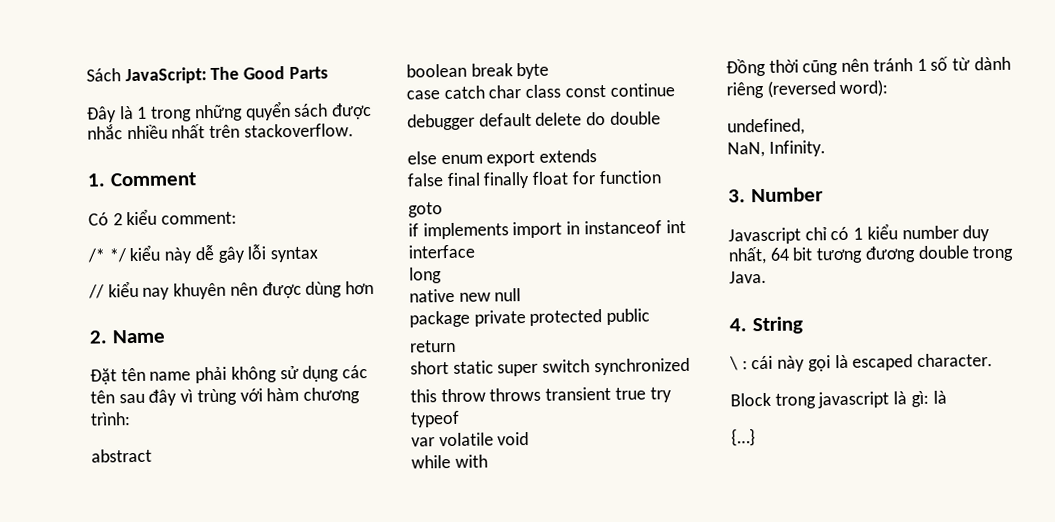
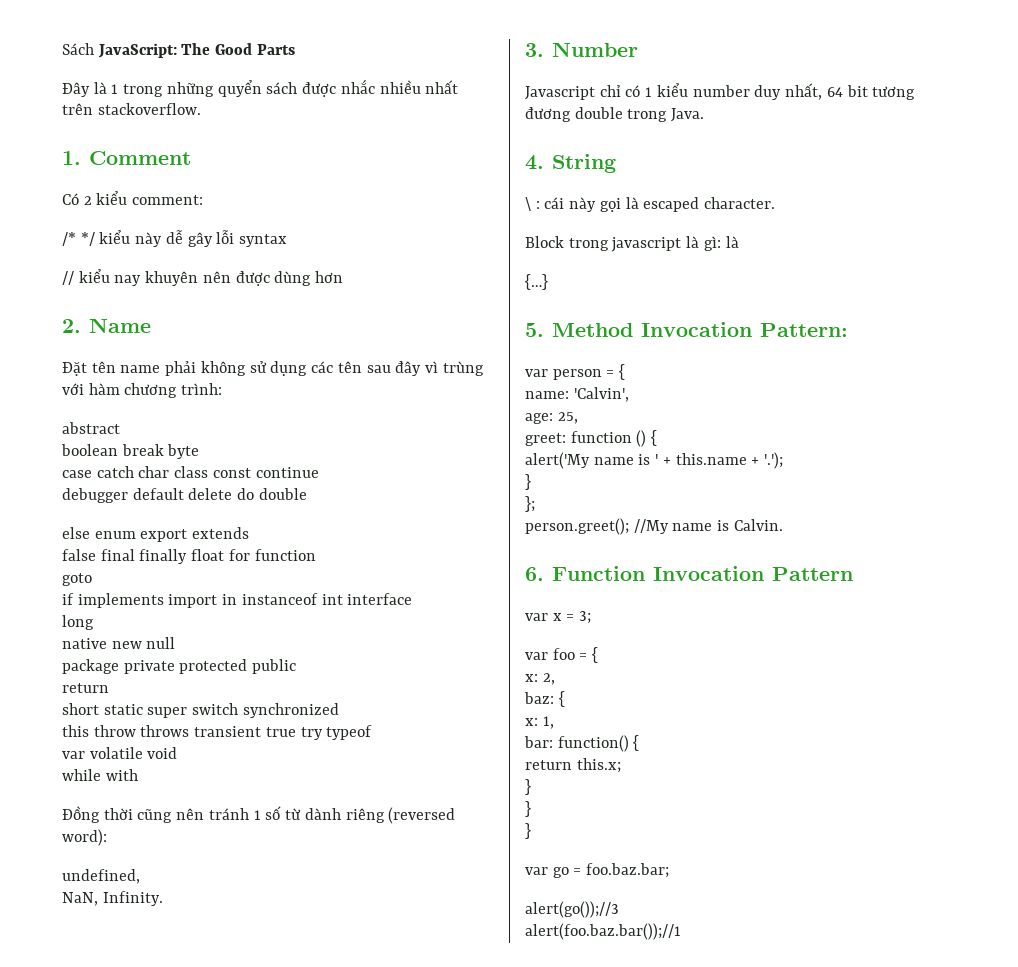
+ 5. Method Invocation Pattern:
+ var person = {
+ name: 'Calvin',
+ age: 25,
+ greet: function () {
+ alert('My name is ' + this.name + '.');
+ }
+ };
+ person.greet(); //My name is Calvin.
+ 6. Function Invocation Pattern
+ var x = 3;
+ var foo = {
+ x: 2,
+ baz: {
+ x: 1,
+ bar: function() {
+ return this.x;
+ }
+ }
+ }
+ var go = foo.baz.bar;
+ alert(go());//3
+ alert(foo.baz.bar());//1

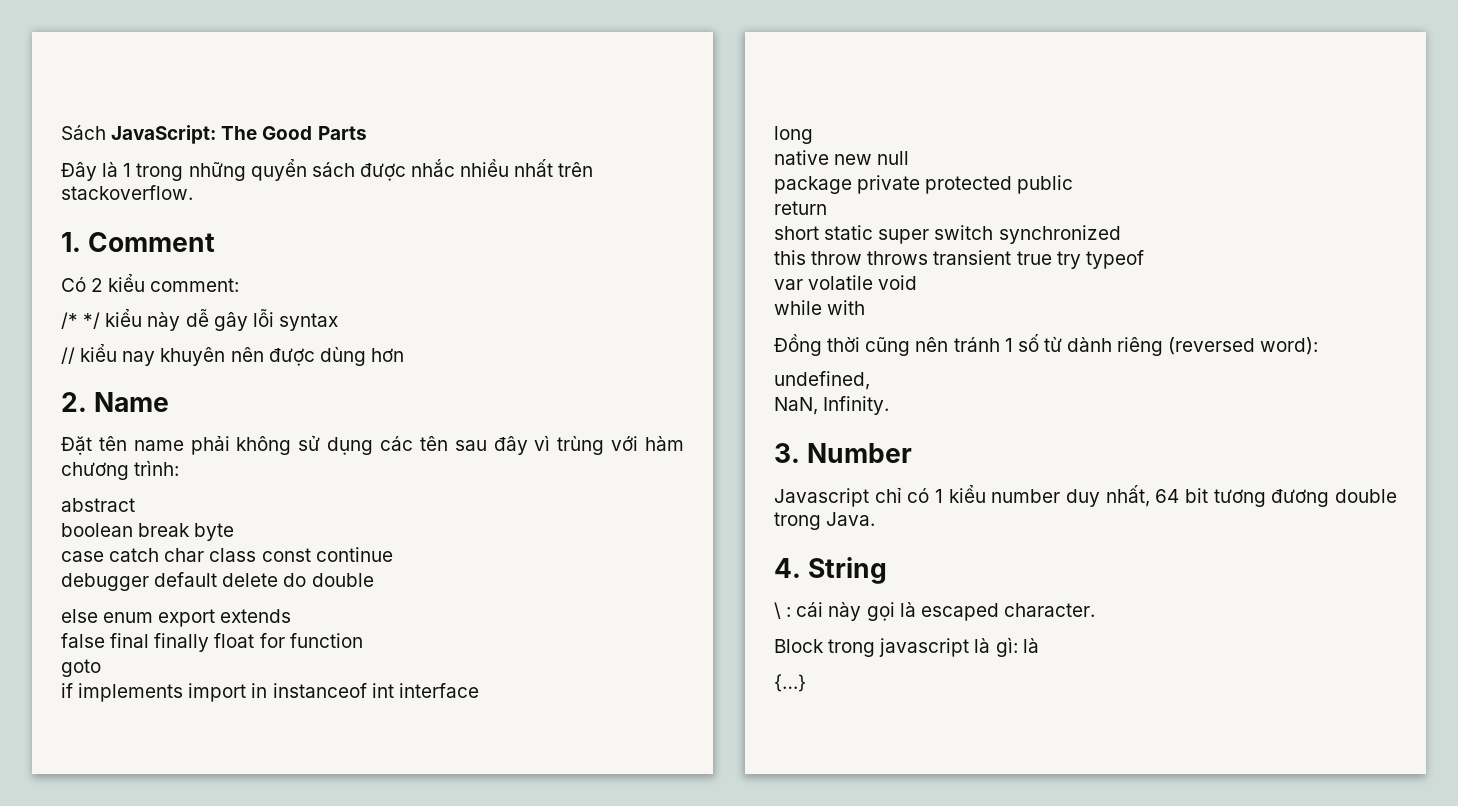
- 5. Method Invocation Pattern:
- var person = {
- name: 'Calvin',
- age: 25,
- greet: function () {
- alert('My name is ' + this.name + '.');
- }
- };
- person.greet(); //My name is Calvin.
- 6. Function Invocation Pattern
- var x = 3;
- var foo = {
- x: 2,
- baz: {
- x: 1,
- bar: function() {
- return this.x;
- }
- }
- }
- var go = foo.baz.bar;
- alert(go());//3
- alert(foo.baz.bar());//1

